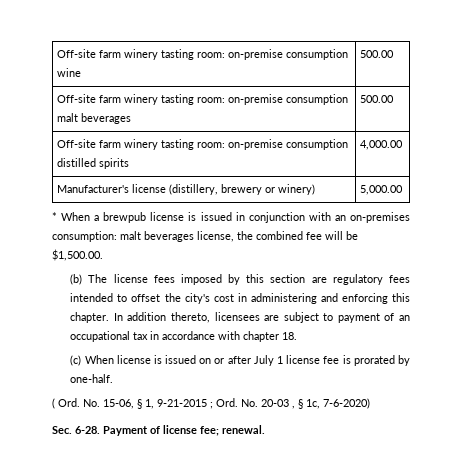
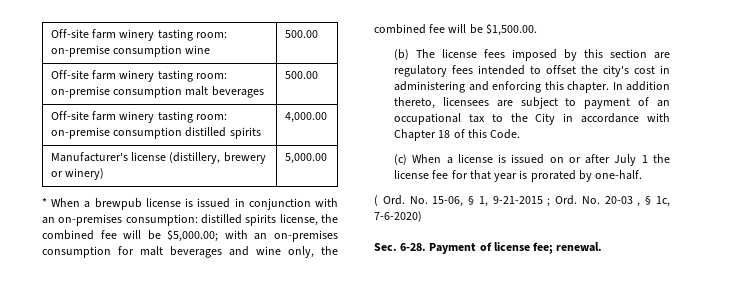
- * When a brewpub license is issued in conjunction with an on-premises consumption: malt beverages license, the combined fee will be $1,500.00.
+ * When a brewpub license is issued in conjunction with an on-premises consumption: distilled spirits license, the combined fee will be $5,000.00; with an on-premises consumption for malt beverages and wine only, the combined fee will be $1,500.00.
- In addition thereto, licensees are subject to payment of an occupational tax in accordance with chapter 18.
+ In addition thereto, licensees are subject to payment of an occupational tax to the City in accordance with Chapter 18 of this Code.
- (c) When license is issued on or after July 1 license fee is prorated by one-half.
+ (c) When a license is issued on or after July 1 the license fee for that year is prorated by one-half.

